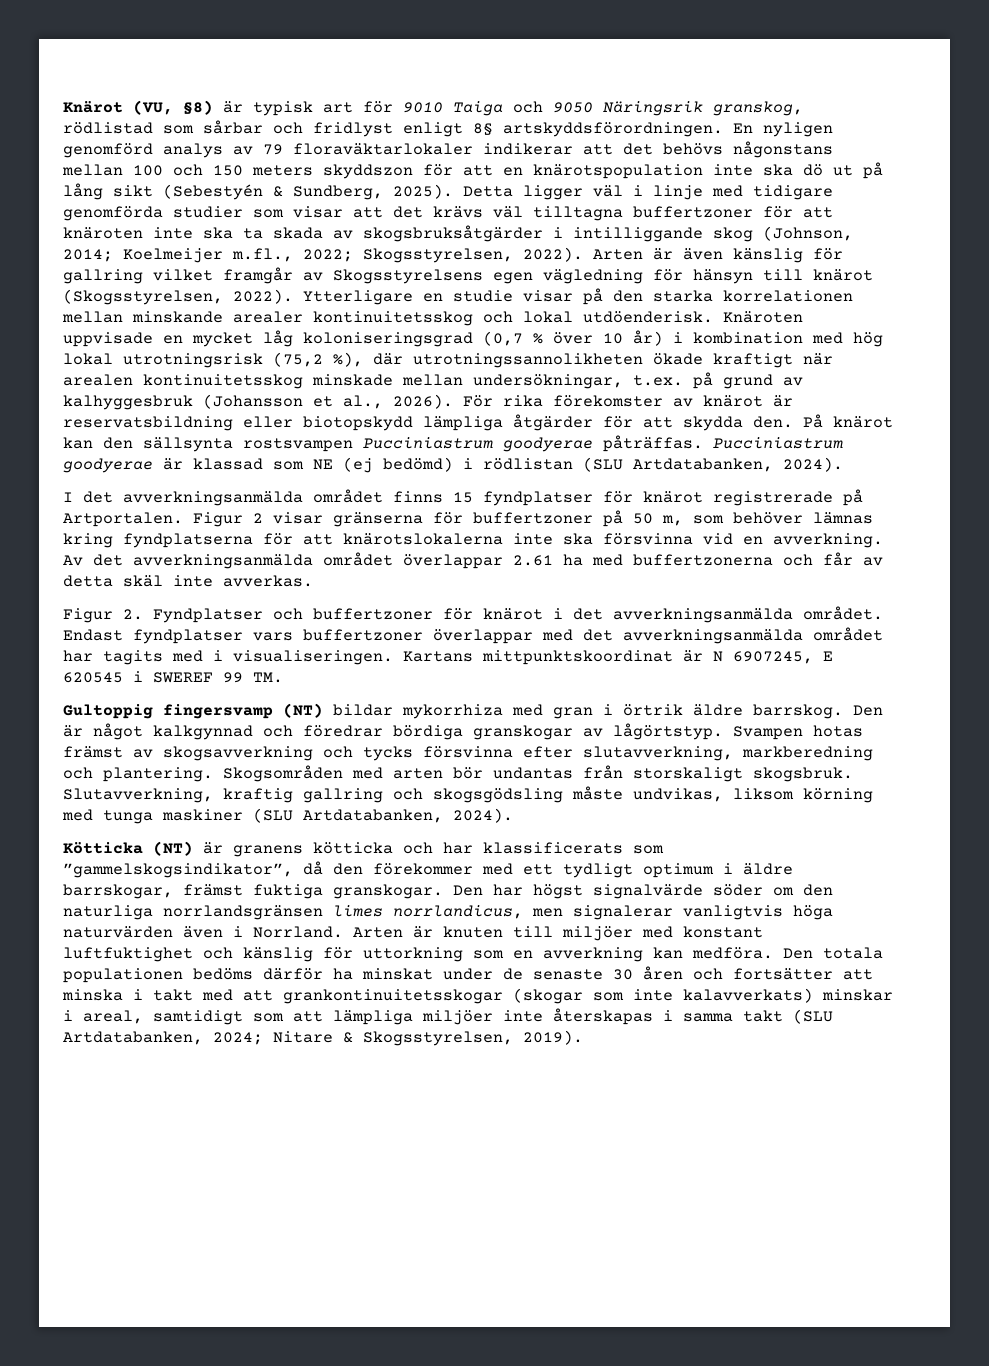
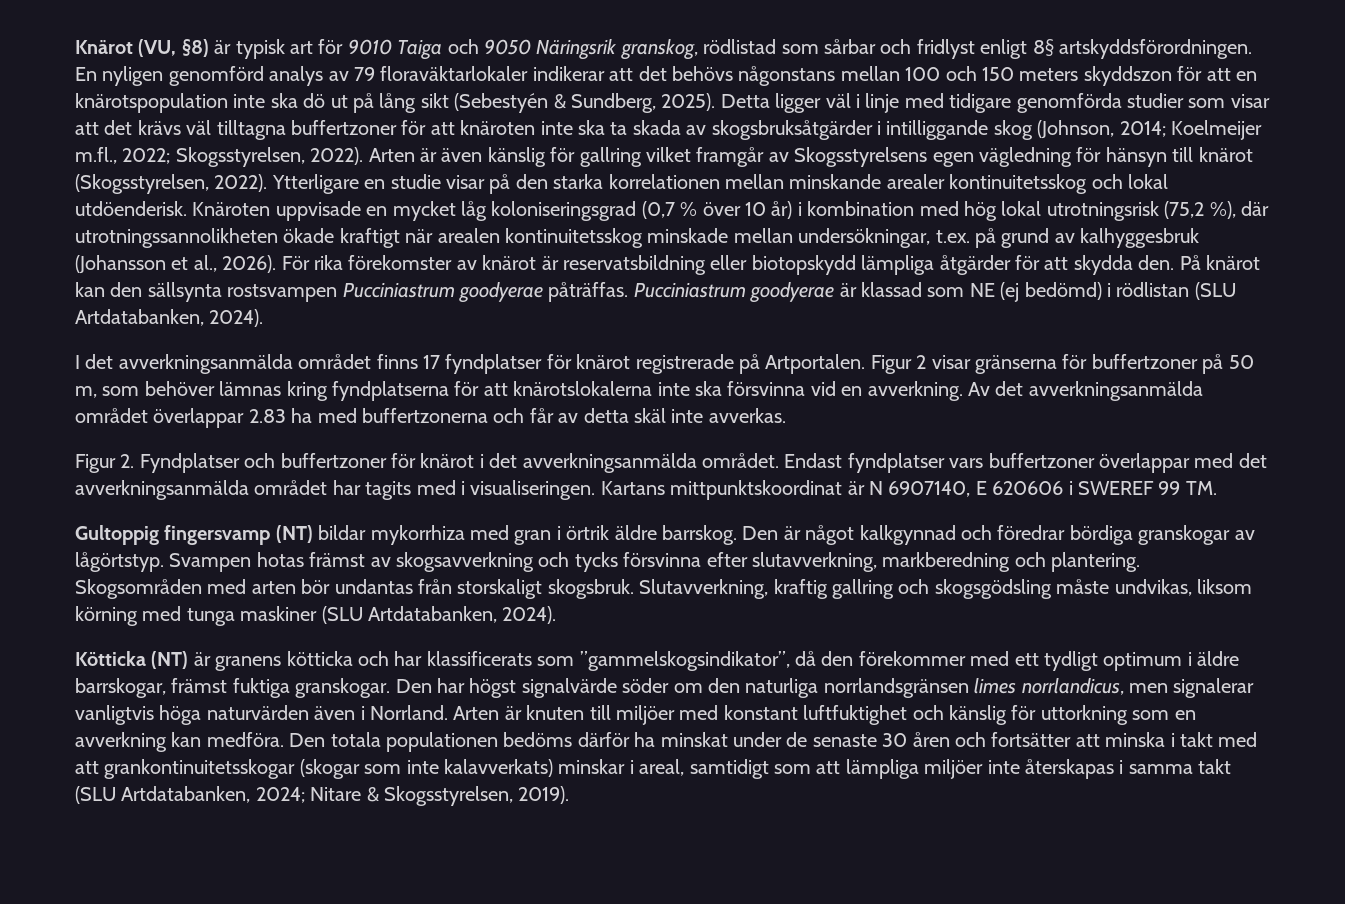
- I det avverkningsanmälda området finns 15 fyndplatser för knärot registrerade på Artportalen.
+ I det avverkningsanmälda området finns 17 fyndplatser för knärot registrerade på Artportalen.
- Av det avverkningsanmälda området överlappar 2.61 ha med buffertzonerna och får av detta skäl inte avverkas.
+ Av det avverkningsanmälda området överlappar 2.83 ha med buffertzonerna och får av detta skäl inte avverkas.
- Kartans mittpunktskoordinat är N 6907245, E 620545 i SWEREF 99 TM.
+ Kartans mittpunktskoordinat är N 6907140, E 620606 i SWEREF 99 TM.

